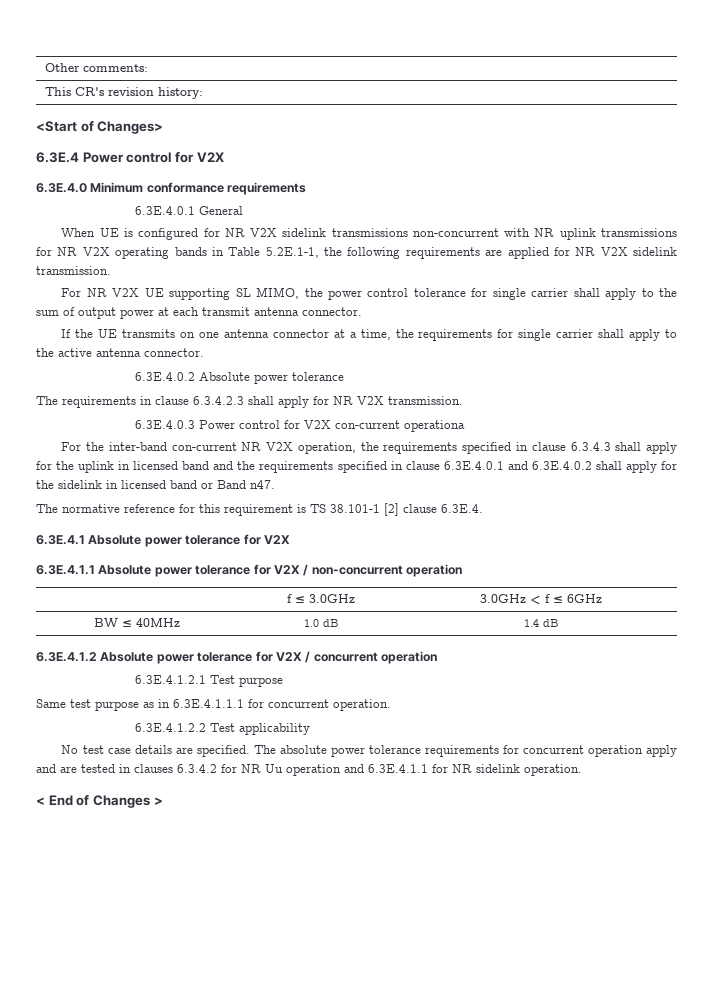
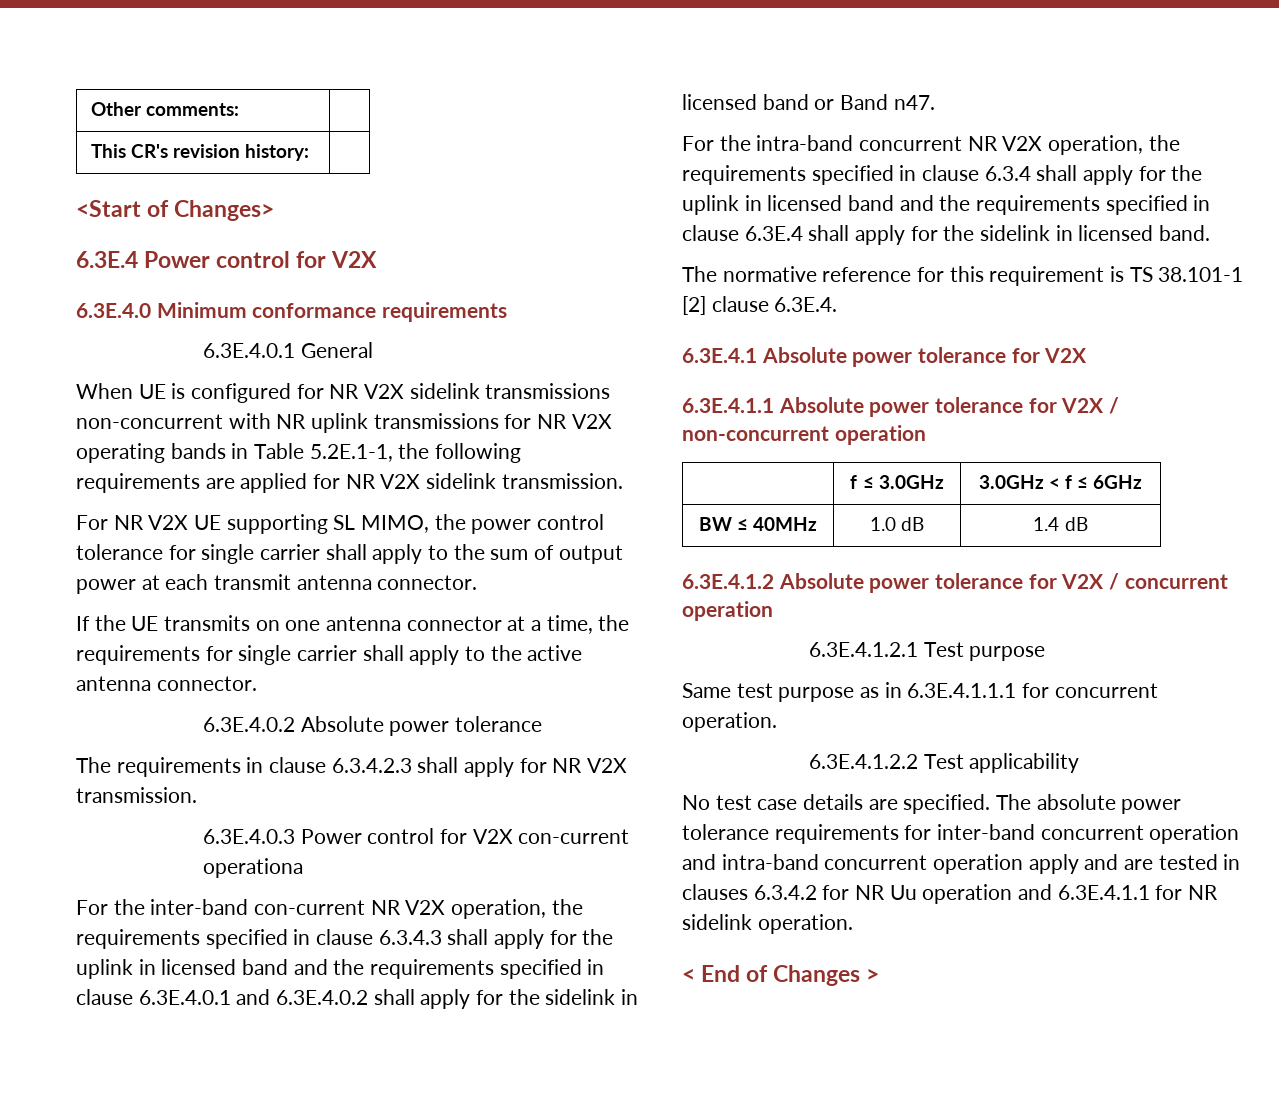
+ For the intra-band concurrent NR V2X operation, the requirements specified in clause 6.3.4 shall apply for the uplink in licensed band and the requirements specified in clause 6.3E.4 shall apply for the sidelink in licensed band.
- The absolute power tolerance requirements for concurrent operation apply and are tested in clauses 6.3.4.2 for NR Uu operation and 6.3E.4.1.1 for NR sidelink operation.
+ The absolute power tolerance requirements for inter-band concurrent operation and intra-band concurrent operation apply and are tested in clauses 6.3.4.2 for NR Uu operation and 6.3E.4.1.1 for NR sidelink operation.

